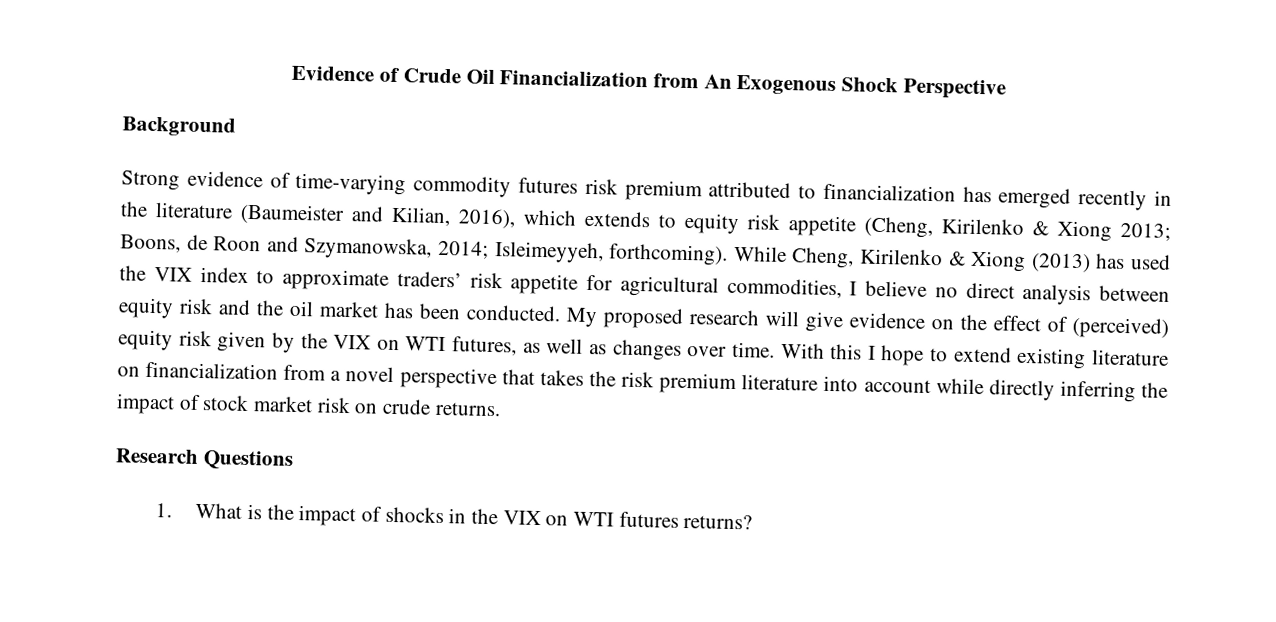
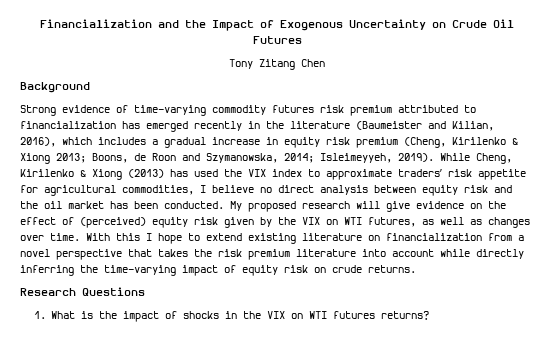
- Evidence of Crude Oil Financialization from An Exogenous Shock Perspective
+ Financialization and the Impact of Exogenous Uncertainty on Crude Oil Futures
+ Tony Zitang Chen
- Strong evidence of time-varying commodity futures risk premium attributed to financialization has emerged recently in the literature (Baumeister and Kilian, 2016), which extends to equity risk appetite (Cheng, Kirilenko & Xiong 2013; Boons, de Roon and Szymanowska, 2014; Isleimeyyeh, forthcoming).
+ Strong evidence of time-varying commodity futures risk premium attributed to financialization has emerged recently in the literature (Baumeister and Kilian, 2016), which includes a gradual increase in equity risk premium (Cheng, Kirilenko & Xiong 2013; Boons, de Roon and Szymanowska, 2014; Isleimeyyeh, 2019).
- With this I hope to extend existing literature on financialization from a novel perspective that takes the risk premium literature into account while directly inferring the impact of stock market risk on crude returns.
+ With this I hope to extend existing literature on financialization from a novel perspective that takes the risk premium literature into account while directly inferring the time-varying impact of equity risk on crude returns.

